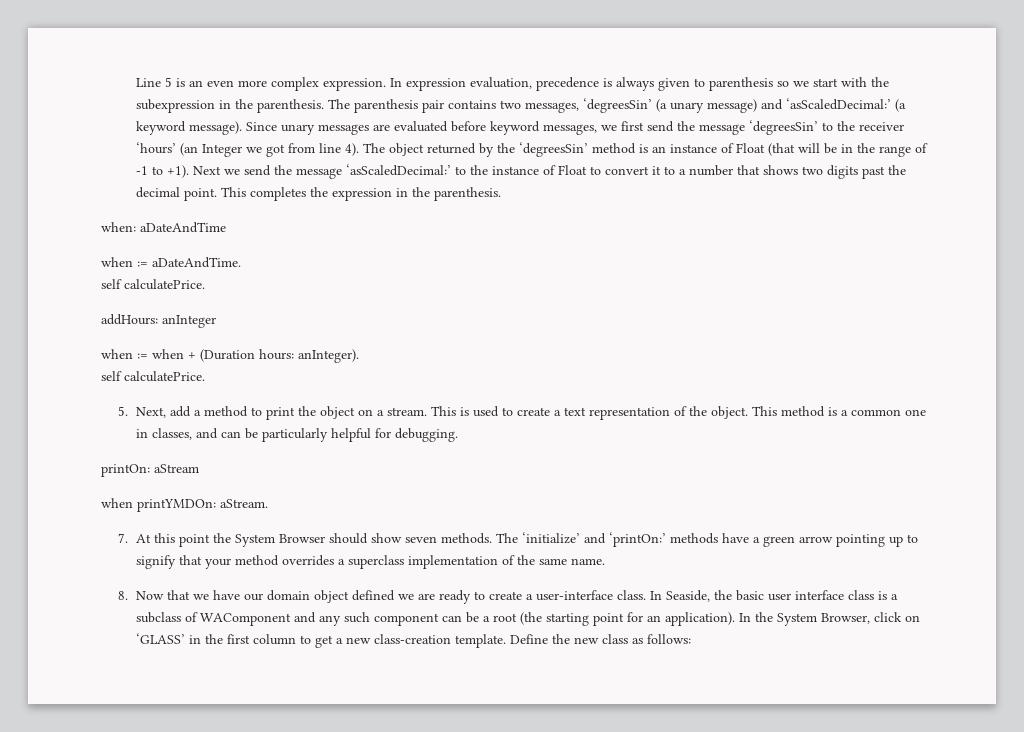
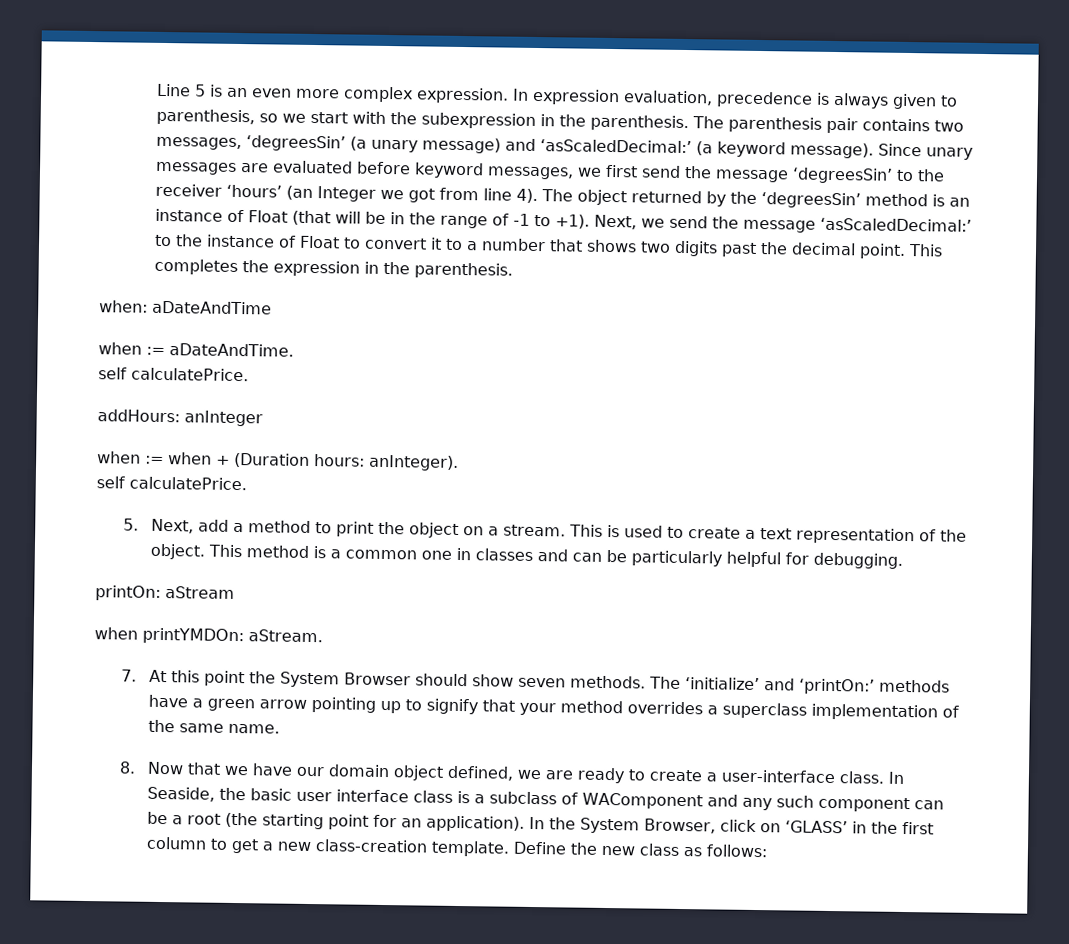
- In expression evaluation, precedence is always given to parenthesis so we start with the subexpression in the parenthesis.
+ In expression evaluation, precedence is always given to parenthesis, so we start with the subexpression in the parenthesis.
- Next we send the message ‘asScaledDecimal:’ to the instance of Float to convert it to a number that shows two digits past the decimal point.
+ Next, we send the message ‘asScaledDecimal:’ to the instance of Float to convert it to a number that shows two digits past the decimal point.
- This method is a common one in classes, and can be particularly helpful for debugging.
+ This method is a common one in classes and can be particularly helpful for debugging.
- 8. Now that we have our domain object defined we are ready to create a user-interface class.
+ 8. Now that we have our domain object defined, we are ready to create a user-interface class.

